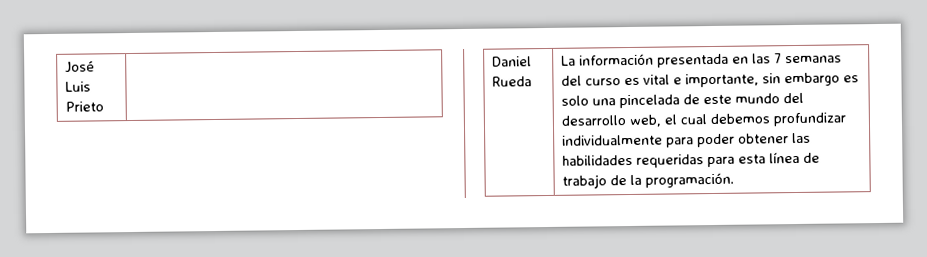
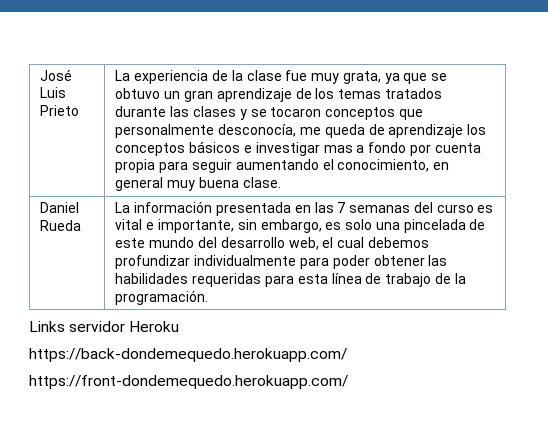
+ La experiencia de la clase fue muy grata, ya que se obtuvo un gran aprendizaje de los temas tratados durante las clases y se tocaron conceptos que personalmente desconocía, me queda de aprendizaje los conceptos básicos e investigar mas a fondo por cuenta propia para seguir aumentando el conocimiento, en general muy buena clase.
- La información presentada en las 7 semanas del curso es vital e importante, sin embargo es solo una pincelada de este mundo del desarrollo web, el cual debemos profundizar individualmente para poder obtener las habilidades requeridas para esta línea de trabajo de la programación.
+ La información presentada en las 7 semanas del curso es vital e importante, sin embargo, es solo una pincelada de este mundo del desarrollo web, el cual debemos profundizar individualmente para poder obtener las habilidades requeridas para esta línea de trabajo de la programación.
+ Links servidor Heroku
+ https://back-dondemequedo.herokuapp.com/
+ https://front-dondemequedo.herokuapp.com/

